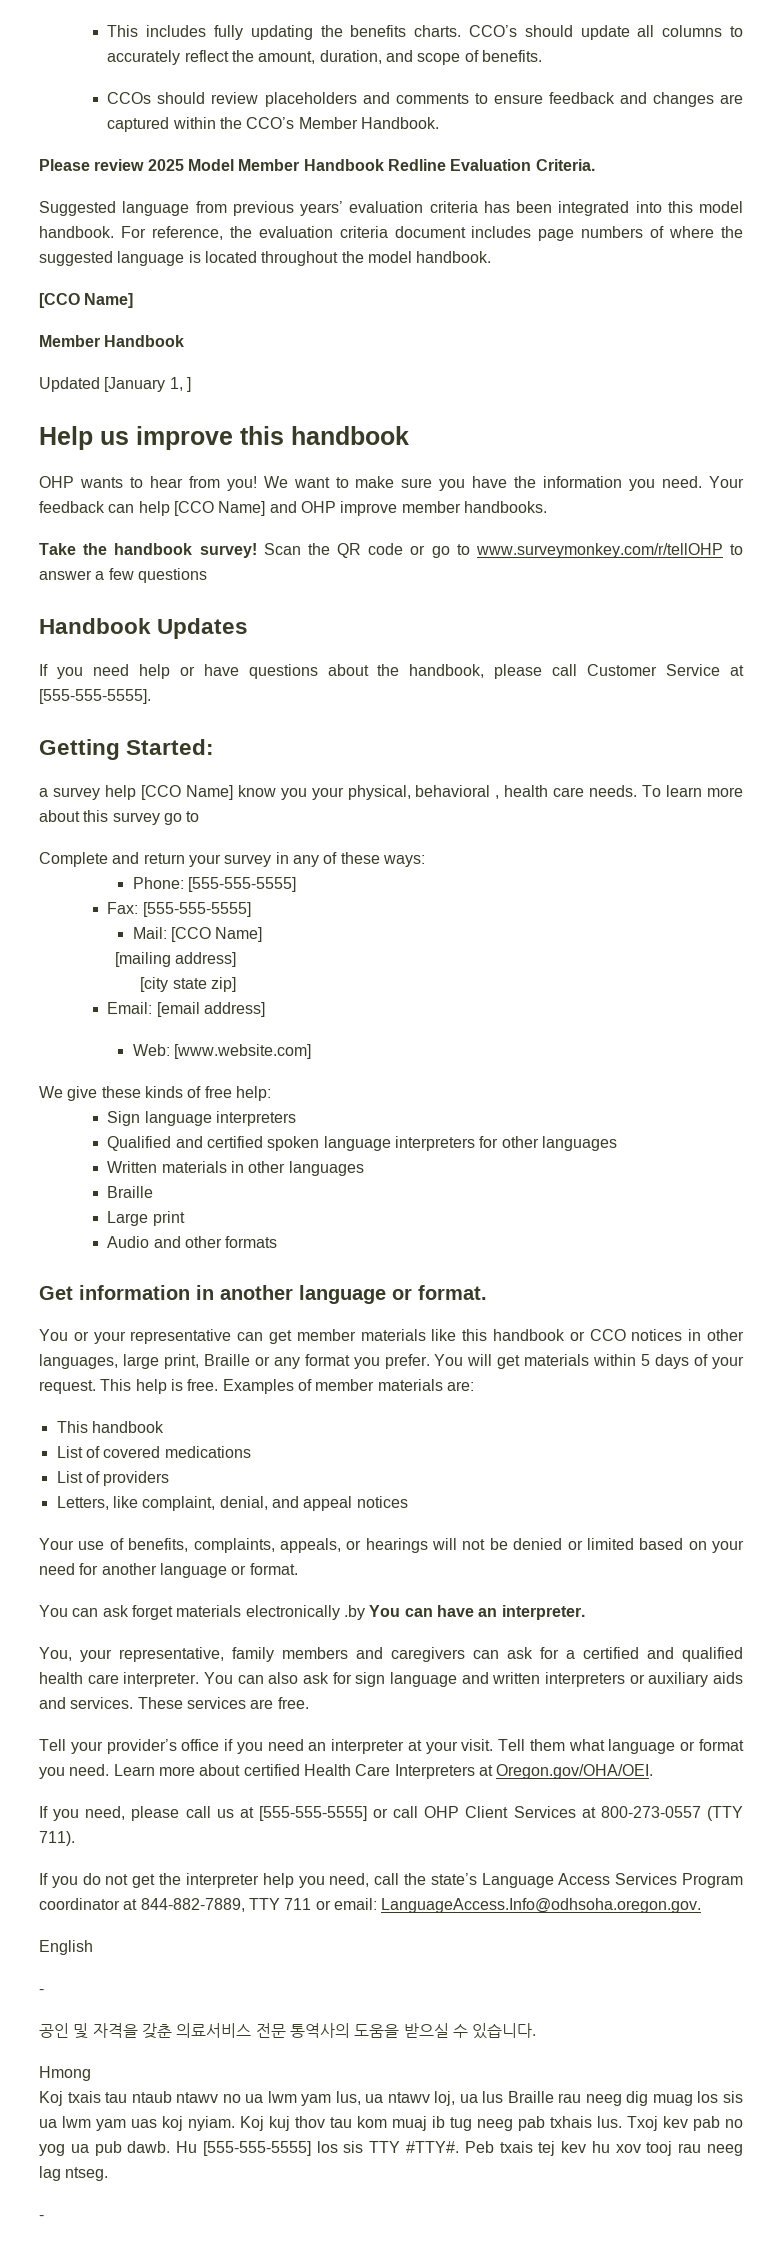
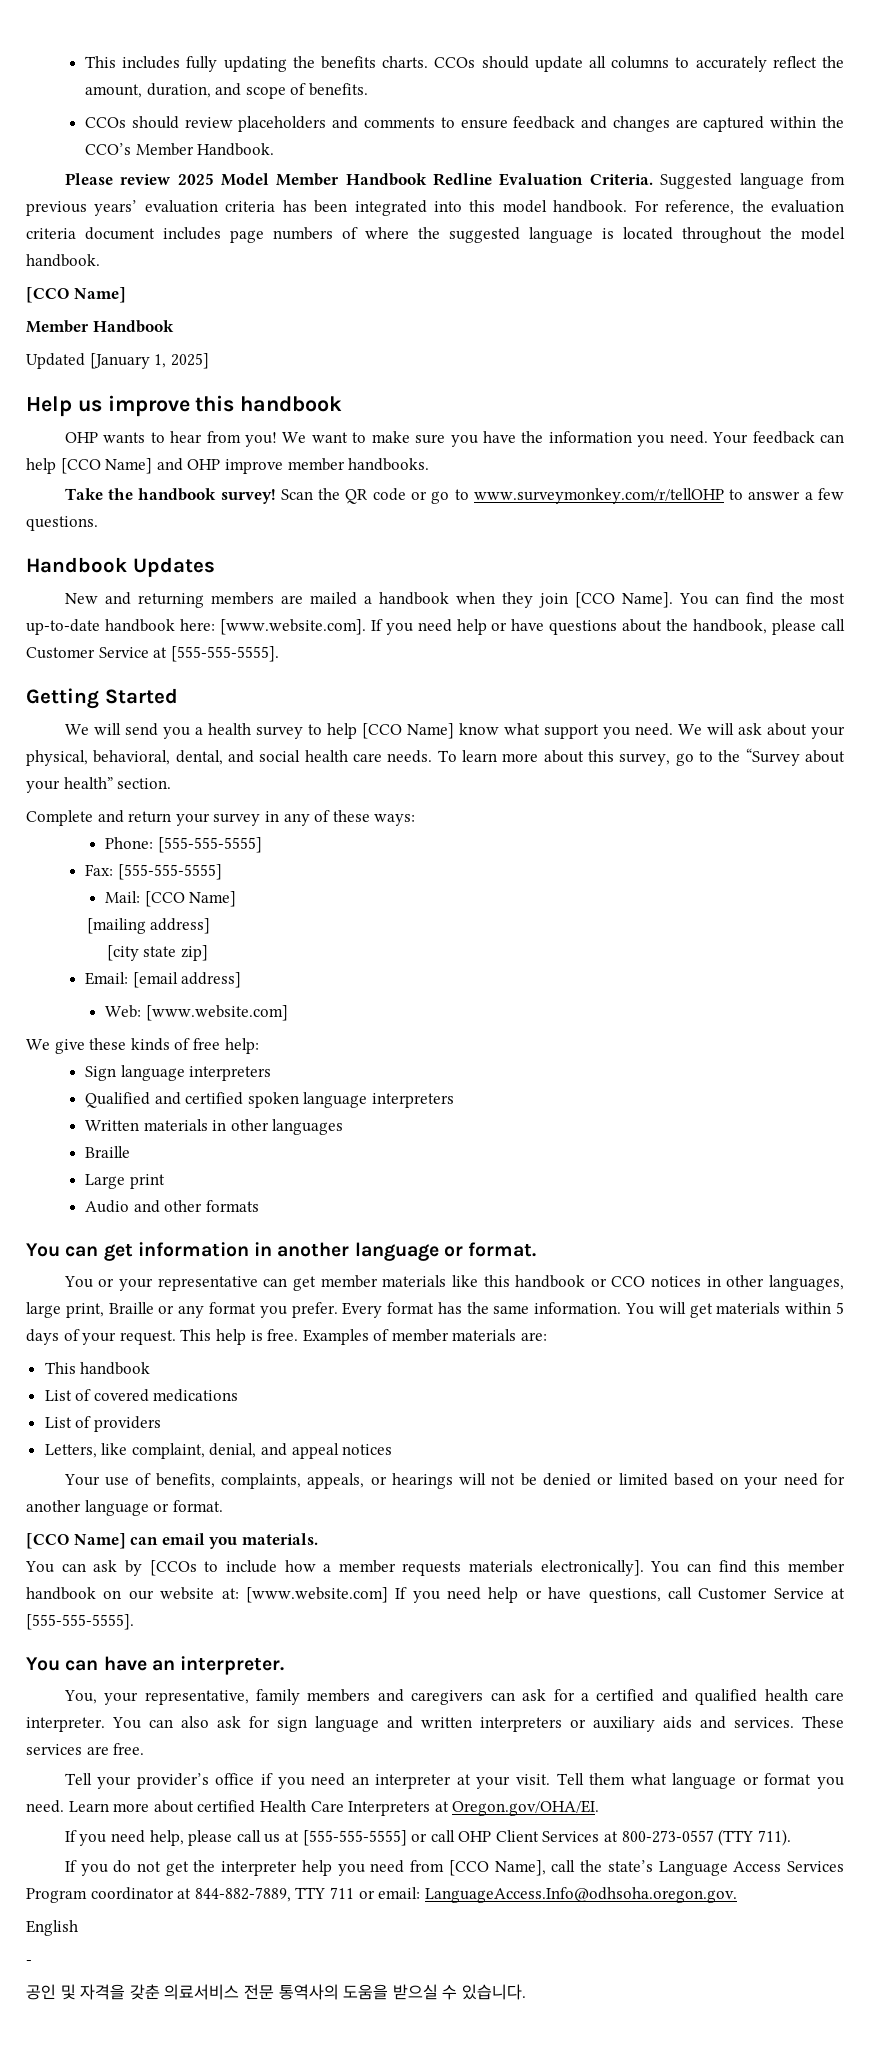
- CCO’s should update all columns to accurately reflect the amount, duration, and scope of benefits.
+ CCOs should update all columns to accurately reflect the amount, duration, and scope of benefits.
- Please review 2025 Model Member Handbook Redline Evaluation Criteria.
- Suggested language from previous years’ evaluation criteria has been integrated into this model handbook.
+ Please review 2025 Model Member Handbook Redline Evaluation Criteria. Suggested language from previous years’ evaluation criteria has been integrated into this model handbook.
- Updated [January 1, ]
+ Updated [January 1, 2025]
- Scan the QR code or go to www.surveymonkey.com/r/tellOHP to answer a few questions
+ Scan the QR code or go to www.surveymonkey.com/r/tellOHP to answer a few questions.
- If you need help or have questions about the handbook, please call Customer Service at [555-555-5555].
+ New and returning members are mailed a handbook when they join [CCO Name]. You can find the most up-to-date handbook here: [www.website.com]. If you need help or have questions about the handbook, please call Customer Service at [555-555-5555].
- Getting Started:
- a survey help [CCO Name] know you your physical, behavioral , health care needs.
+ Getting Started
+ We will send you a health survey to help [CCO Name] know what support you need. We will ask about your physical, behavioral, dental, and social health care needs.
- To learn more about this survey go to
+ To learn more about this survey, go to the “Survey about your health” section.
- Qualified and certified spoken language interpreters for other languages
+ Qualified and certified spoken language interpreters
- Get information in another language or format.
+ You can get information in another language or format.
+ Every format has the same information.
- You can ask forget materials electronically .by You can have an interpreter.
+ [CCO Name] can email you materials.
+ You can ask by [CCOs to include how a member requests materials electronically]. You can find this member handbook on our website at: [www.website.com] If you need help or have questions, call Customer Service at [555-555-5555].
+ You can have an interpreter.
- Learn more about certified Health Care Interpreters at Oregon.gov/OHA/OEI.
- If you need, please call us at [555-555-5555] or call OHP Client Services at 800-273-0557 (TTY 711).
+ Learn more about certified Health Care Interpreters at Oregon.gov/OHA/EI.
+ If you need help, please call us at [555-555-5555] or call OHP Client Services at 800-273-0557 (TTY 711).
- If you do not get the interpreter help you need, call the state’s Language Access Services Program coordinator at 844-882-7889, TTY 711 or email: LanguageAccess.Info@odhsoha.oregon.gov.
+ If you do not get the interpreter help you need from [CCO Name], call the state’s Language Access Services Program coordinator at 844-882-7889, TTY 711 or email: LanguageAccess.Info@odhsoha.oregon.gov.
- Hmong
- Koj txais tau ntaub ntawv no ua lwm yam lus, ua ntawv loj, ua lus Braille rau neeg dig muag los sis ua lwm yam uas koj nyiam. Koj kuj thov tau kom muaj ib tug neeg pab txhais lus. Txoj kev pab no yog ua pub dawb. Hu [555-555-5555] los sis TTY #TTY#. Peb txais tej kev hu xov tooj rau neeg lag ntseg.
- -

